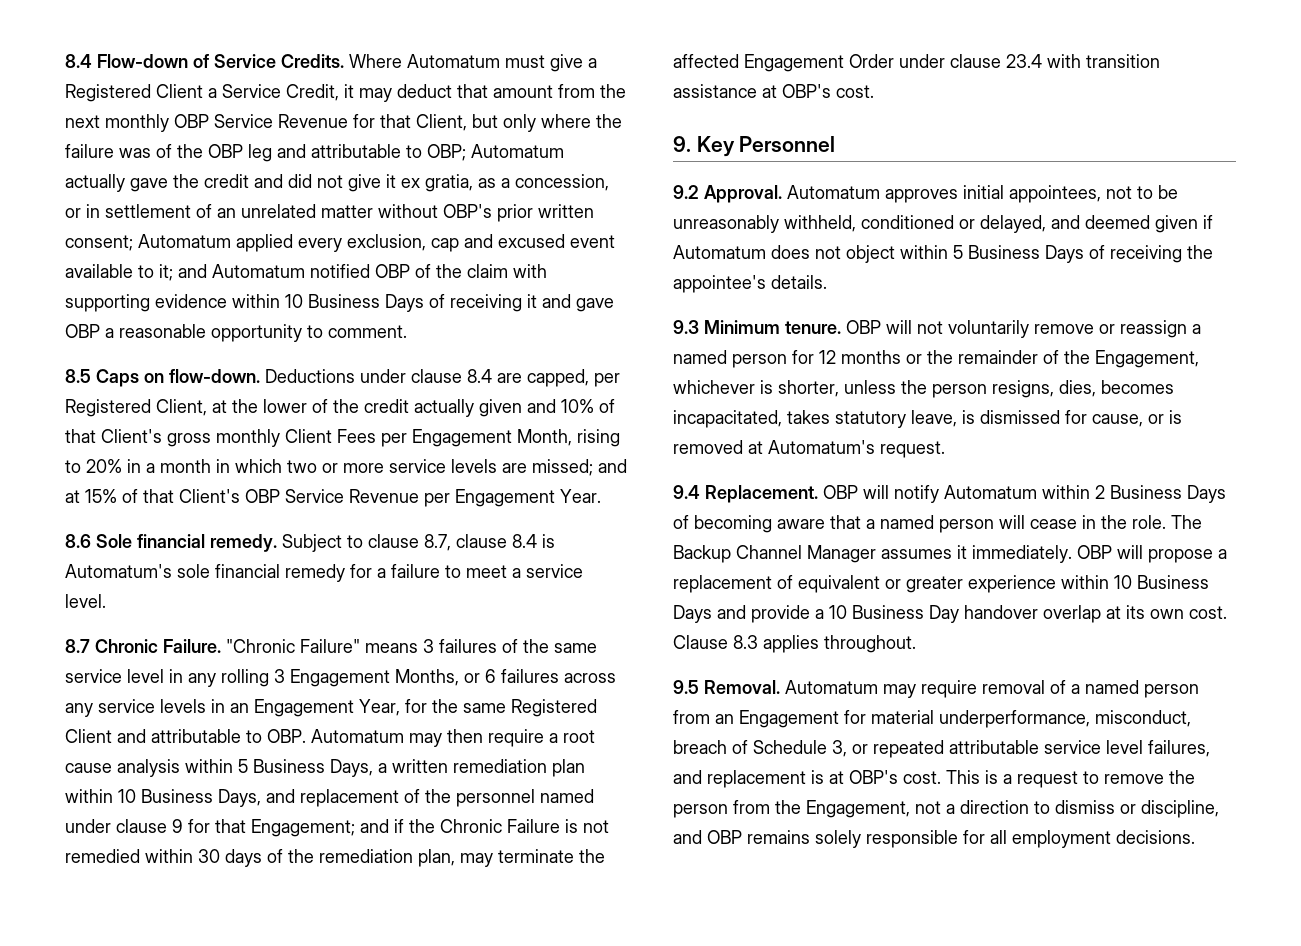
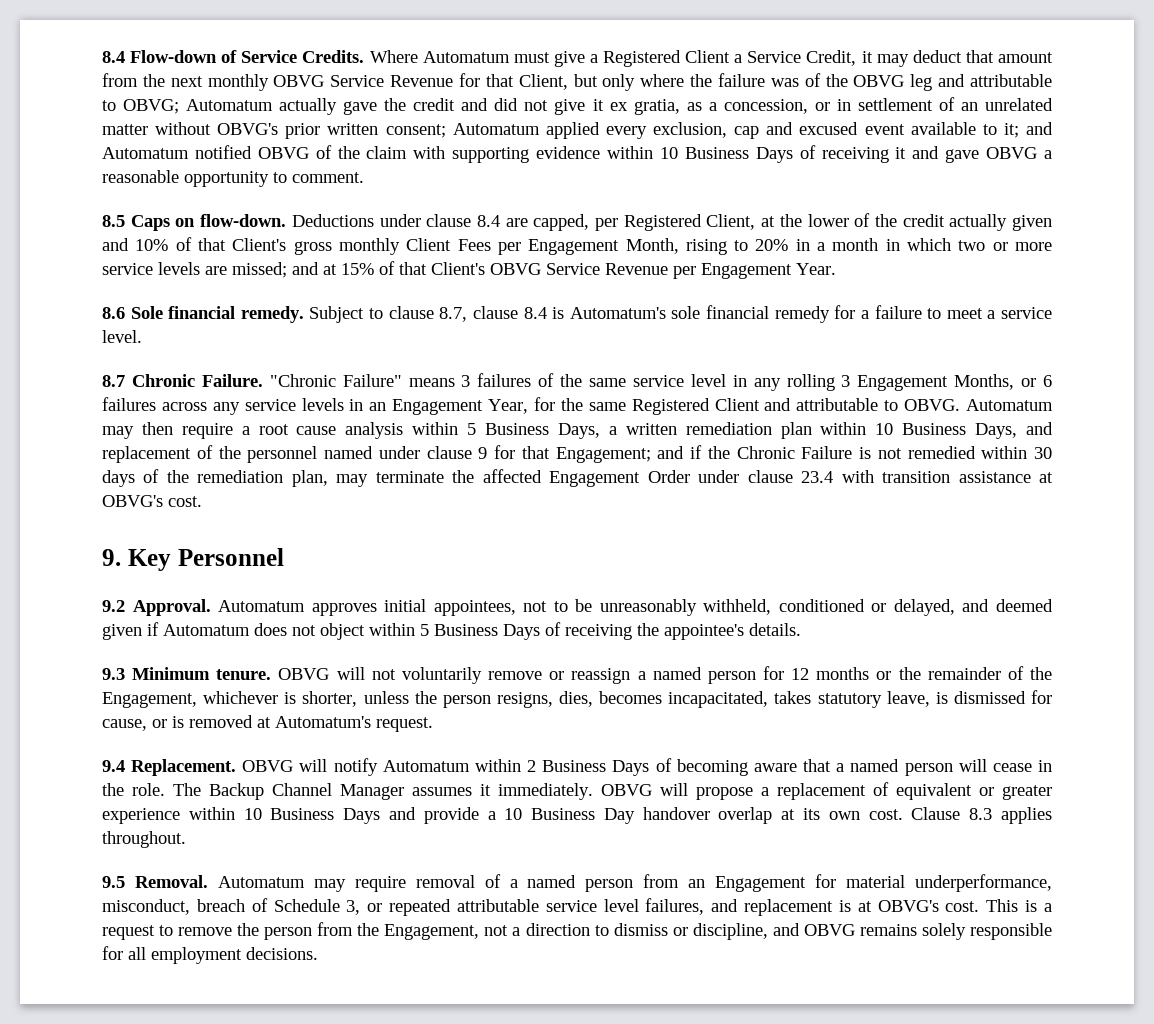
- Where Automatum must give a Registered Client a Service Credit, it may deduct that amount from the next monthly OBP Service Revenue for that Client, but only where the failure was of the OBP leg and attributable to OBP;
+ Where Automatum must give a Registered Client a Service Credit, it may deduct that amount from the next monthly OBVG Service Revenue for that Client, but only where the failure was of the OBVG leg and attributable to OBVG;
- Automatum actually gave the credit and did not give it ex gratia, as a concession, or in settlement of an unrelated matter without OBP's prior written consent;
+ Automatum actually gave the credit and did not give it ex gratia, as a concession, or in settlement of an unrelated matter without OBVG's prior written consent;
- and Automatum notified OBP of the claim with supporting evidence within 10 Business Days of receiving it and gave OBP a reasonable opportunity to comment.
+ and Automatum notified OBVG of the claim with supporting evidence within 10 Business Days of receiving it and gave OBVG a reasonable opportunity to comment.
- Deductions under clause 8.4 are capped, per Registered Client, at the lower of the credit actually given and 10% of that Client's gross monthly Client Fees per Engagement Month, rising to 20% in a month in which two or more service levels are missed; and at 15% of that Client's OBP Service Revenue per Engagement Year.
+ Deductions under clause 8.4 are capped, per Registered Client, at the lower of the credit actually given and 10% of that Client's gross monthly Client Fees per Engagement Month, rising to 20% in a month in which two or more service levels are missed; and at 15% of that Client's OBVG Service Revenue per Engagement Year.
- "Chronic Failure" means 3 failures of the same service level in any rolling 3 Engagement Months, or 6 failures across any service levels in an Engagement Year, for the same Registered Client and attributable to OBP. Automatum may then require a root cause analysis within 5 Business Days, a written remediation plan within 10 Business Days, and replacement of the personnel named under clause 9 for that Engagement;
+ "Chronic Failure" means 3 failures of the same service level in any rolling 3 Engagement Months, or 6 failures across any service levels in an Engagement Year, for the same Registered Client and attributable to OBVG. Automatum may then require a root cause analysis within 5 Business Days, a written remediation plan within 10 Business Days, and replacement of the personnel named under clause 9 for that Engagement;
- and if the Chronic Failure is not remedied within 30 days of the remediation plan, may terminate the affected Engagement Order under clause 23.4 with transition assistance at OBP's cost.
+ and if the Chronic Failure is not remedied within 30 days of the remediation plan, may terminate the affected Engagement Order under clause 23.4 with transition assistance at OBVG's cost.
- OBP will not voluntarily remove or reassign a named person for 12 months or the remainder of the Engagement, whichever is shorter, unless the person resigns, dies, becomes incapacitated, takes statutory leave, is dismissed for cause, or is removed at Automatum's request.
+ OBVG will not voluntarily remove or reassign a named person for 12 months or the remainder of the Engagement, whichever is shorter, unless the person resigns, dies, becomes incapacitated, takes statutory leave, is dismissed for cause, or is removed at Automatum's request.
- OBP will notify Automatum within 2 Business Days of becoming aware that a named person will cease in the role.
+ OBVG will notify Automatum within 2 Business Days of becoming aware that a named person will cease in the role.
- OBP will propose a replacement of equivalent or greater experience within 10 Business Days and provide a 10 Business Day handover overlap at its own cost.
+ OBVG will propose a replacement of equivalent or greater experience within 10 Business Days and provide a 10 Business Day handover overlap at its own cost.
- Automatum may require removal of a named person from an Engagement for material underperformance, misconduct, breach of Schedule 3, or repeated attributable service level failures, and replacement is at OBP's cost.
+ Automatum may require removal of a named person from an Engagement for material underperformance, misconduct, breach of Schedule 3, or repeated attributable service level failures, and replacement is at OBVG's cost.
- This is a request to remove the person from the Engagement, not a direction to dismiss or discipline, and OBP remains solely responsible for all employment decisions.
+ This is a request to remove the person from the Engagement, not a direction to dismiss or discipline, and OBVG remains solely responsible for all employment decisions.

